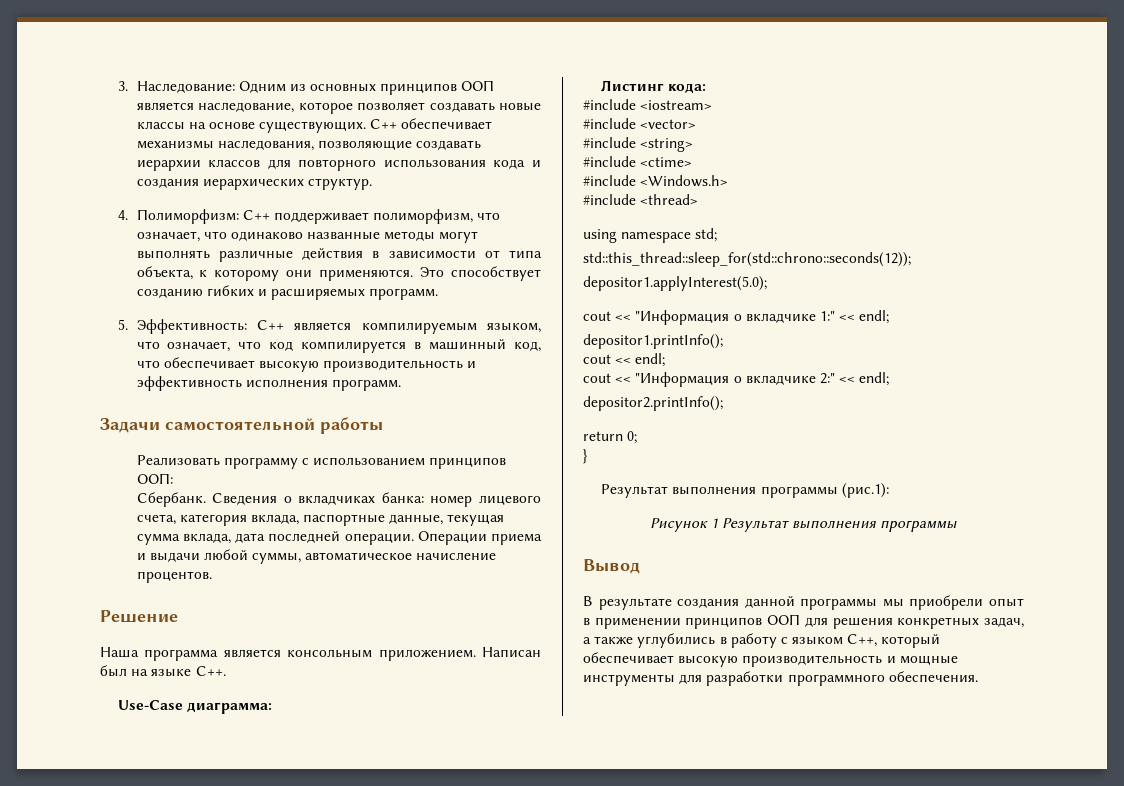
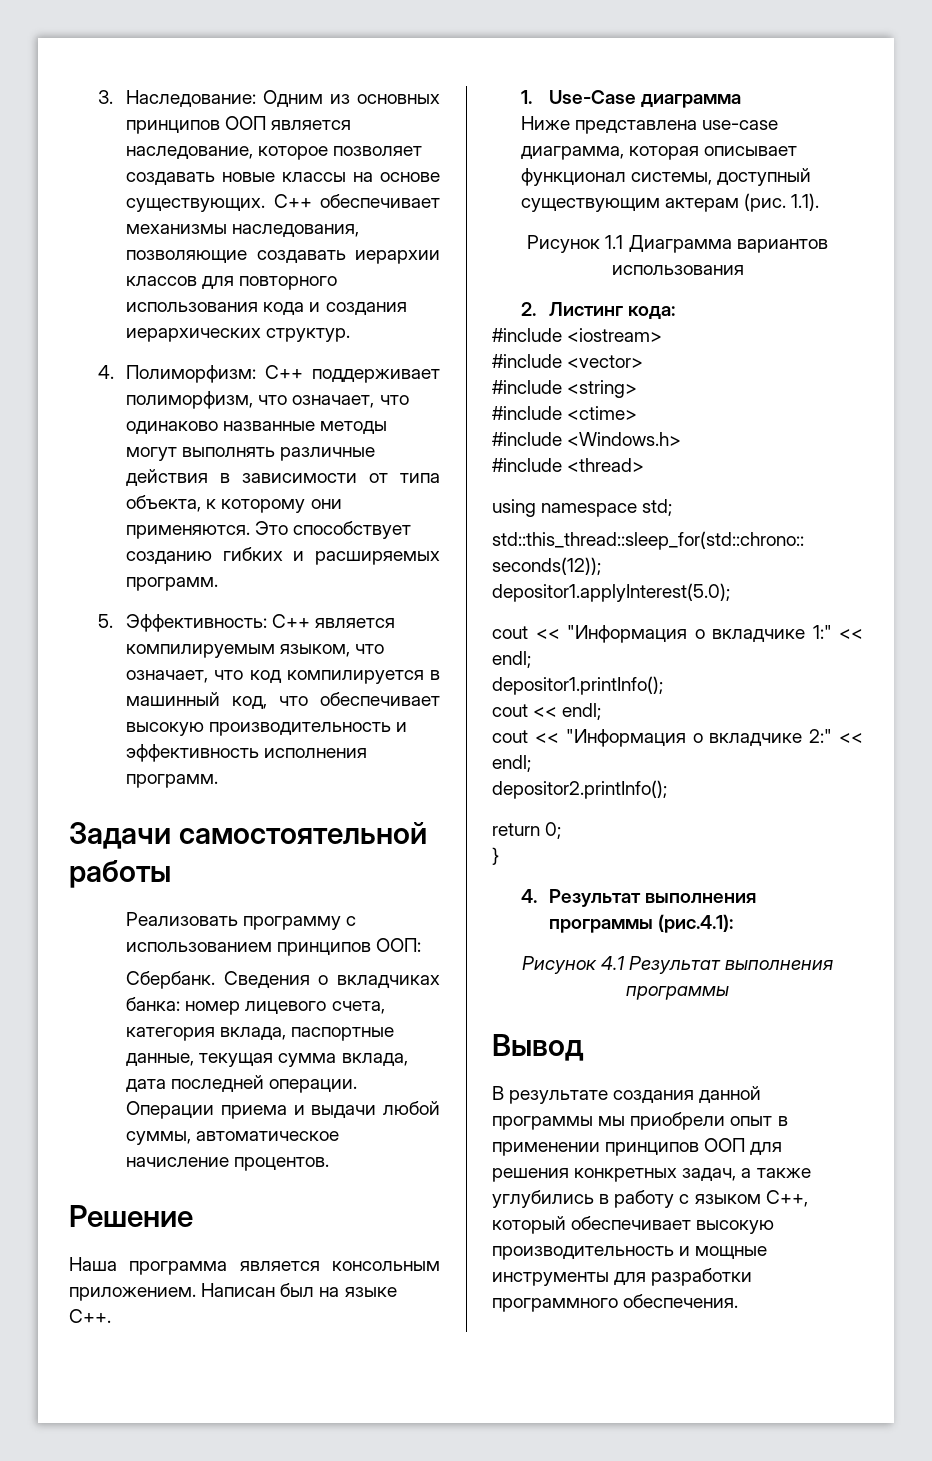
- Use-Case диаграмма:
- Листинг кода:
+ 1. Use-Case диаграмма
+ Ниже представлена use-case диаграмма, которая описывает функционал системы, доступный существующим актерам (рис. 1.1).
+ Рисунок 1.1 Диаграмма вариантов использования
+ 2. Листинг кода:
- Результат выполнения программы (рис.1):
- Рисунок 1 Результат выполнения программы
+ 4. Результат выполнения программы (рис.4.1):
+ Рисунок 4.1 Результат выполнения программы

